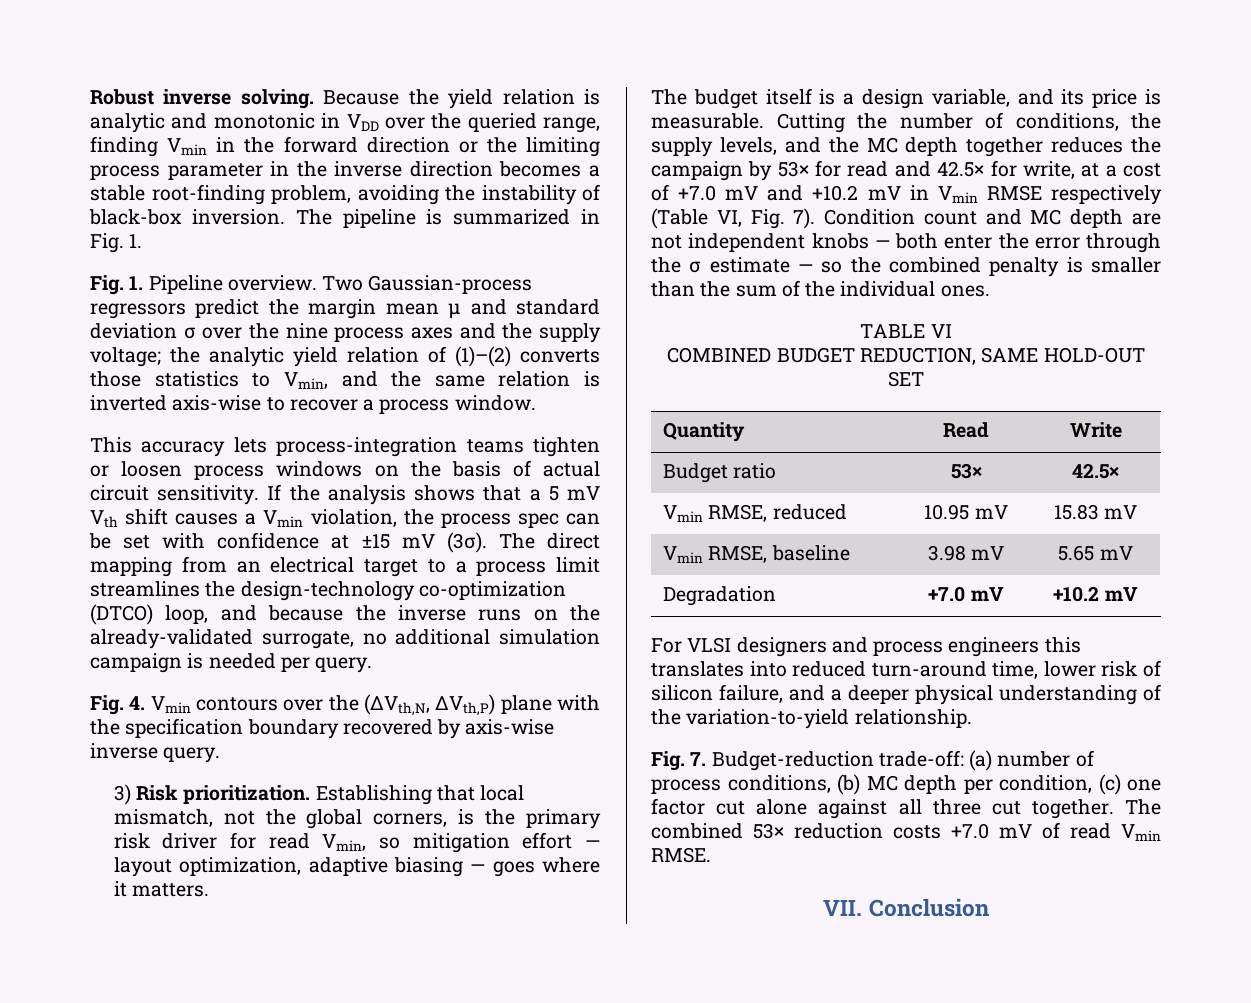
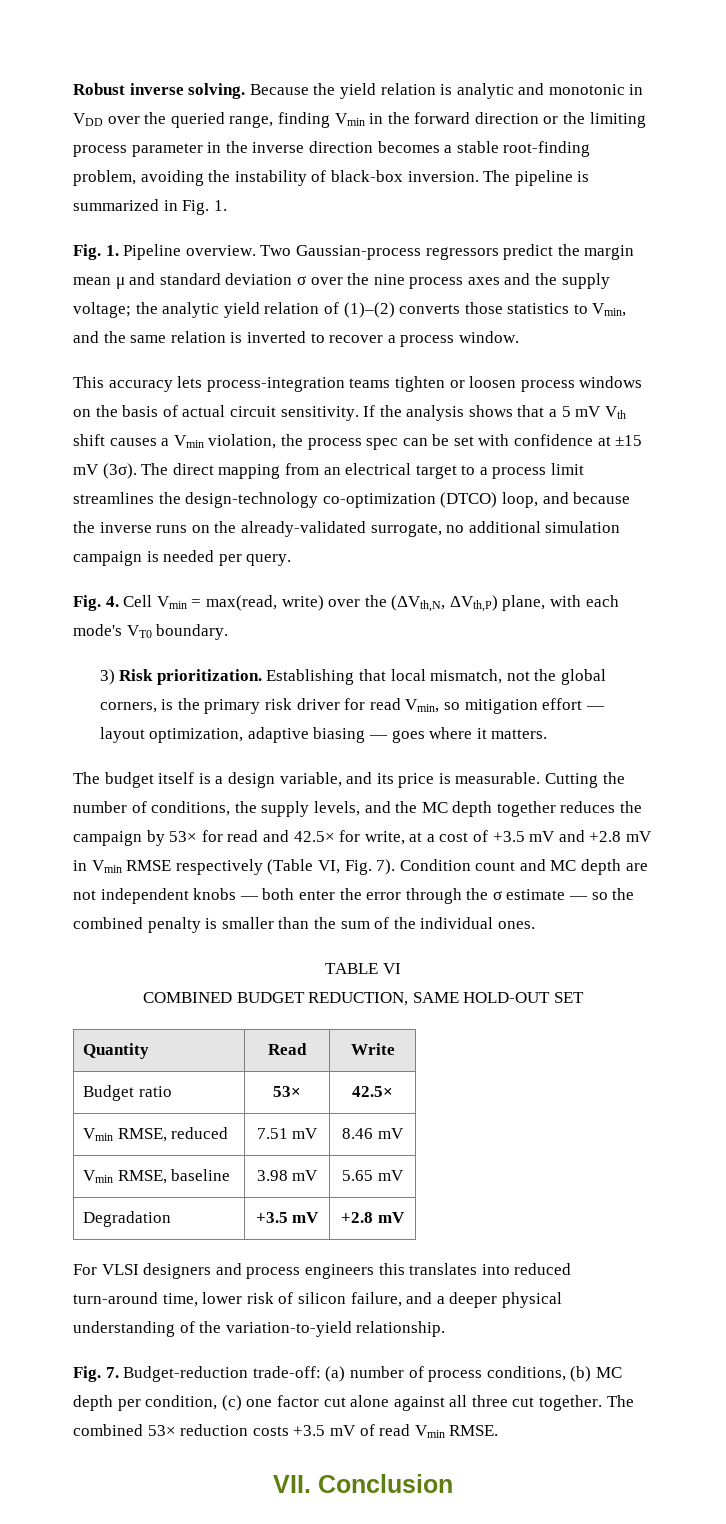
- Two Gaussian-process regressors predict the margin mean μ and standard deviation σ over the nine process axes and the supply voltage; the analytic yield relation of (1)–(2) converts those statistics to Vmin, and the same relation is inverted axis-wise to recover a process window.
+ Two Gaussian-process regressors predict the margin mean μ and standard deviation σ over the nine process axes and the supply voltage; the analytic yield relation of (1)–(2) converts those statistics to Vmin, and the same relation is inverted to recover a process window.
- Fig. 4. Vmin contours over the (ΔVth,N, ΔVth,P) plane with the specification boundary recovered by axis-wise inverse query.
+ Fig. 4. Cell Vmin = max(read, write) over the (ΔVth,N, ΔVth,P) plane, with each mode's VT0 boundary.
- Cutting the number of conditions, the supply levels, and the MC depth together reduces the campaign by 53× for read and 42.5× for write, at a cost of +7.0 mV and +10.2 mV in Vmin RMSE respectively (Table VI, Fig. 7).
+ Cutting the number of conditions, the supply levels, and the MC depth together reduces the campaign by 53× for read and 42.5× for write, at a cost of +3.5 mV and +2.8 mV in Vmin RMSE respectively (Table VI, Fig. 7).
- Vmin RMSE, reduced | 10.95 mV | 15.83 mV
+ Vmin RMSE, reduced | 7.51 mV | 8.46 mV
- Degradation | +7.0 mV | +10.2 mV
+ Degradation | +3.5 mV | +2.8 mV
- The combined 53× reduction costs +7.0 mV of read Vmin RMSE.
+ The combined 53× reduction costs +3.5 mV of read Vmin RMSE.

